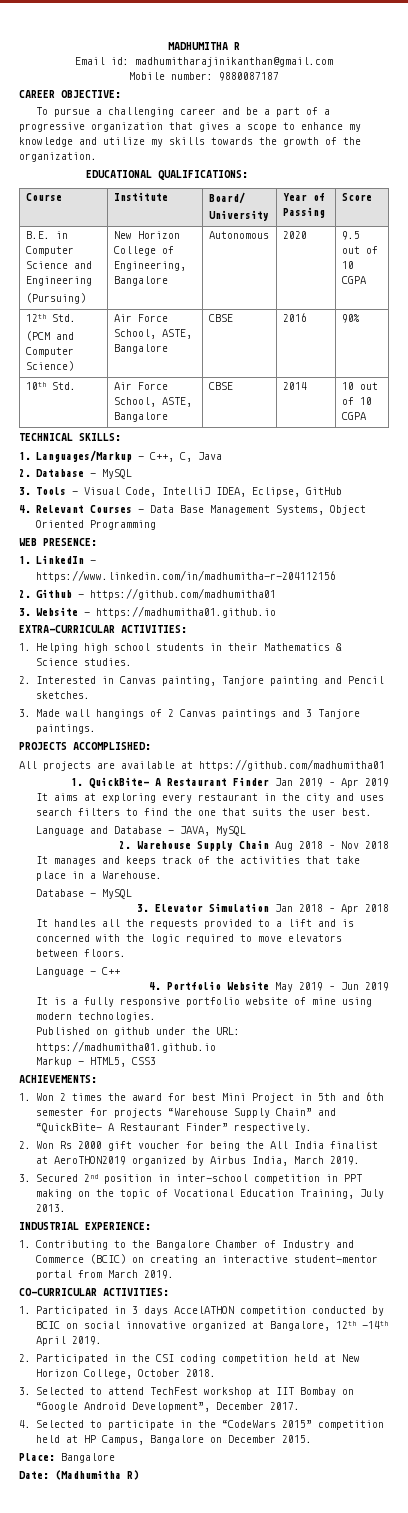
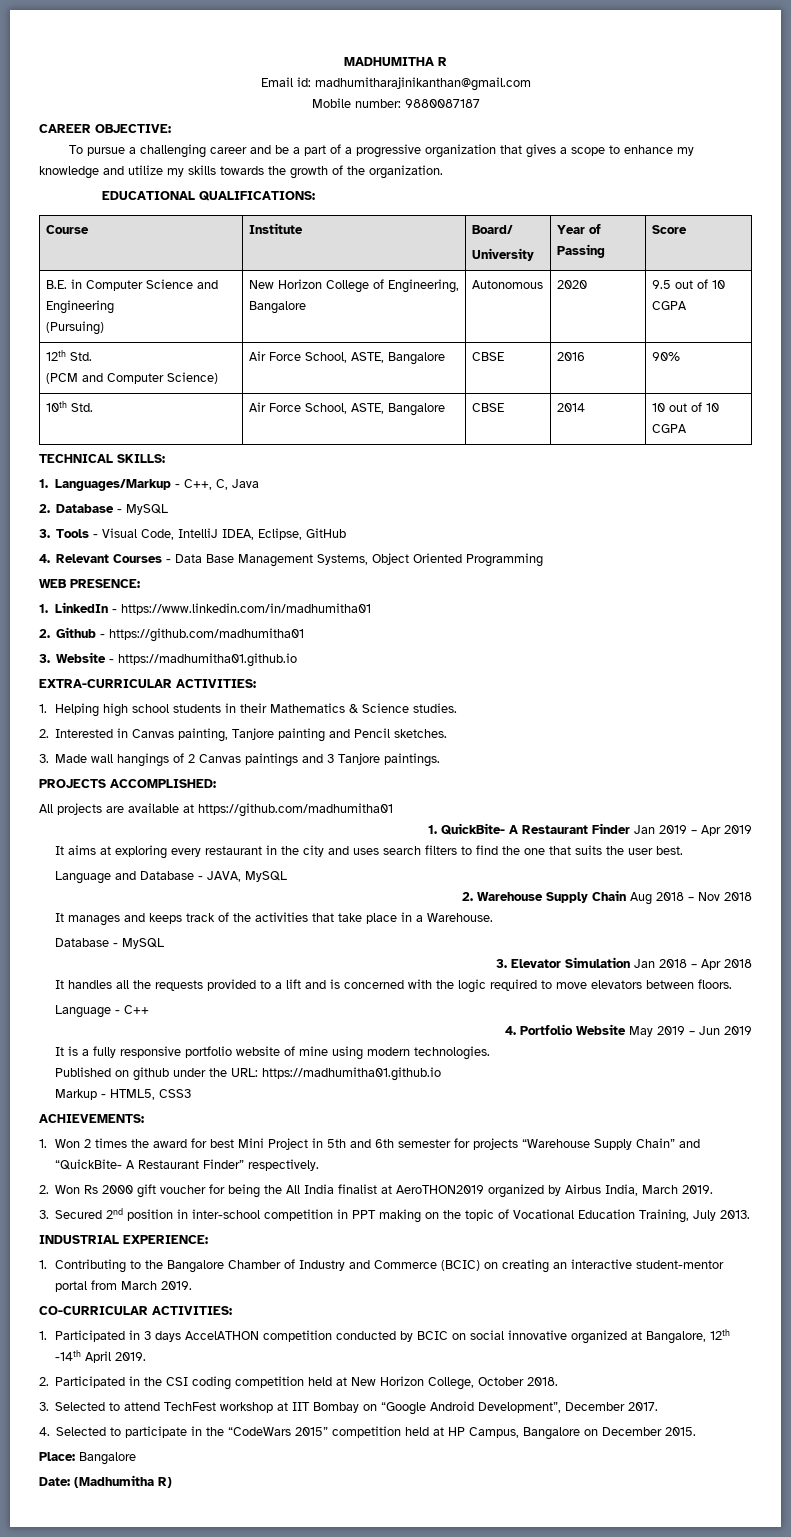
- 1. LinkedIn - https://www.linkedin.com/in/madhumitha-r-204112156
+ 1. LinkedIn - https://www.linkedin.com/in/madhumitha01

